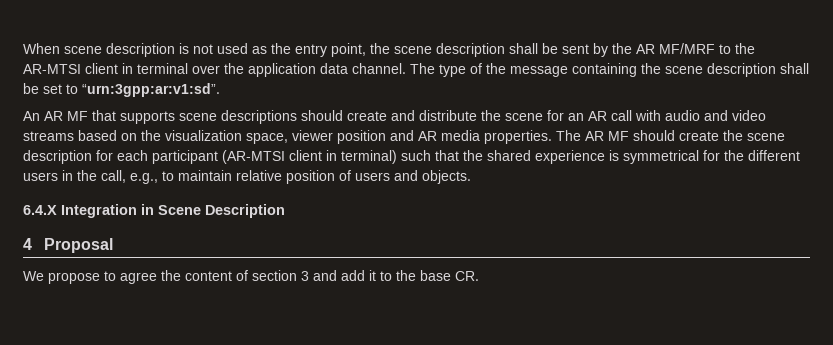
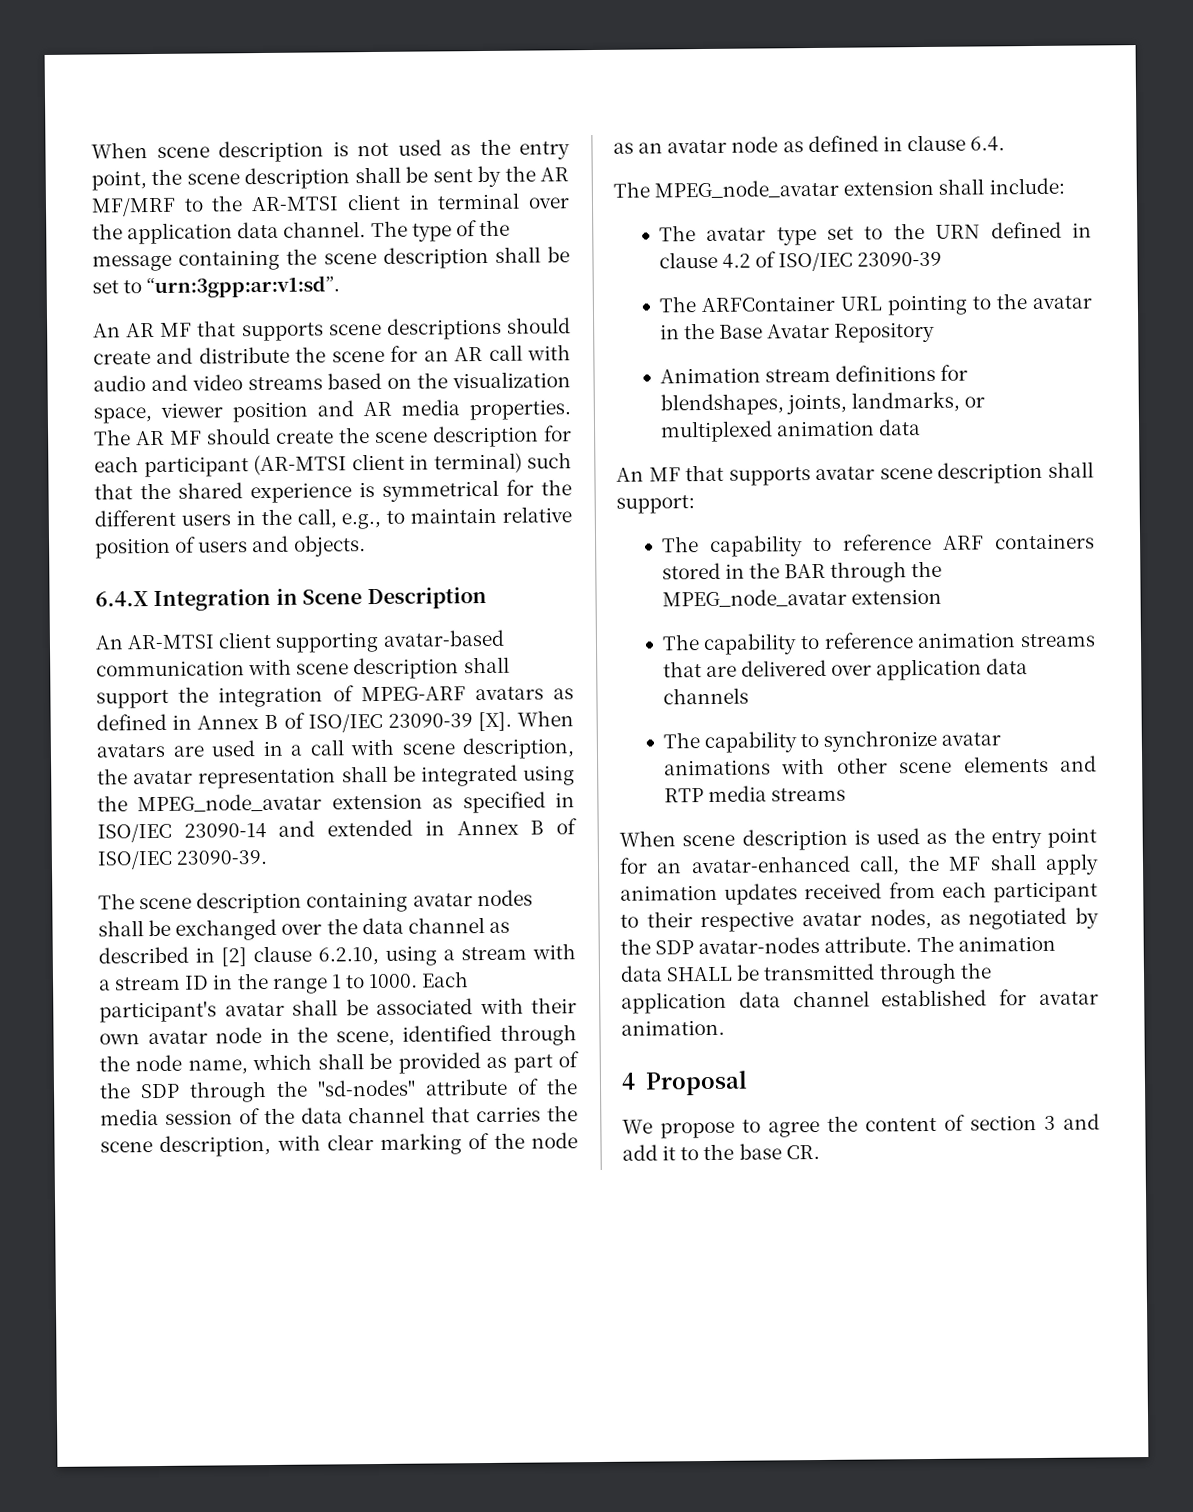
+ An AR-MTSI client supporting avatar-based communication with scene description shall support the integration of MPEG-ARF avatars as defined in Annex B of ISO/IEC 23090-39 [X]. When avatars are used in a call with scene description, the avatar representation shall be integrated using the MPEG_node_avatar extension as specified in ISO/IEC 23090-14 and extended in Annex B of ISO/IEC 23090-39.
+ The scene description containing avatar nodes shall be exchanged over the data channel as described in [2] clause 6.2.10, using a stream with a stream ID in the range 1 to 1000. Each participant's avatar shall be associated with their own avatar node in the scene, identified through the node name, which shall be provided as part of the SDP through the "sd-nodes" attribute of the media session of the data channel that carries the scene description, with clear marking of the node as an avatar node as defined in clause 6.4.
+ The MPEG_node_avatar extension shall include:
+ The avatar type set to the URN defined in clause 4.2 of ISO/IEC 23090-39
+ The ARFContainer URL pointing to the avatar in the Base Avatar Repository
+ Animation stream definitions for blendshapes, joints, landmarks, or multiplexed animation data
+ An MF that supports avatar scene description shall support:
+ The capability to reference ARF containers stored in the BAR through the MPEG_node_avatar extension
+ The capability to reference animation streams that are delivered over application data channels
+ The capability to synchronize avatar animations with other scene elements and RTP media streams
+ When scene description is used as the entry point for an avatar-enhanced call, the MF shall apply animation updates received from each participant to their respective avatar nodes, as negotiated by the SDP avatar-nodes attribute. The animation data SHALL be transmitted through the application data channel established for avatar animation.

